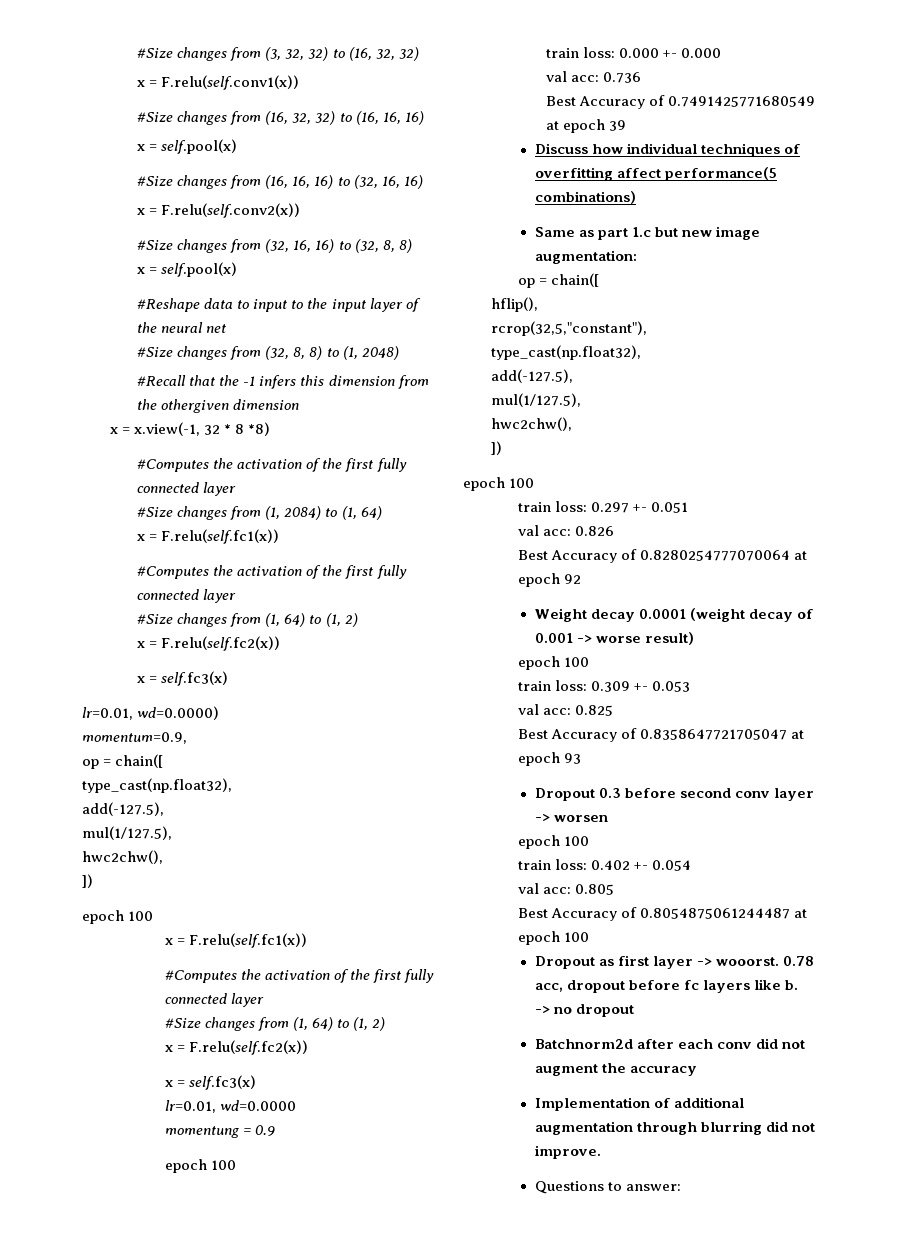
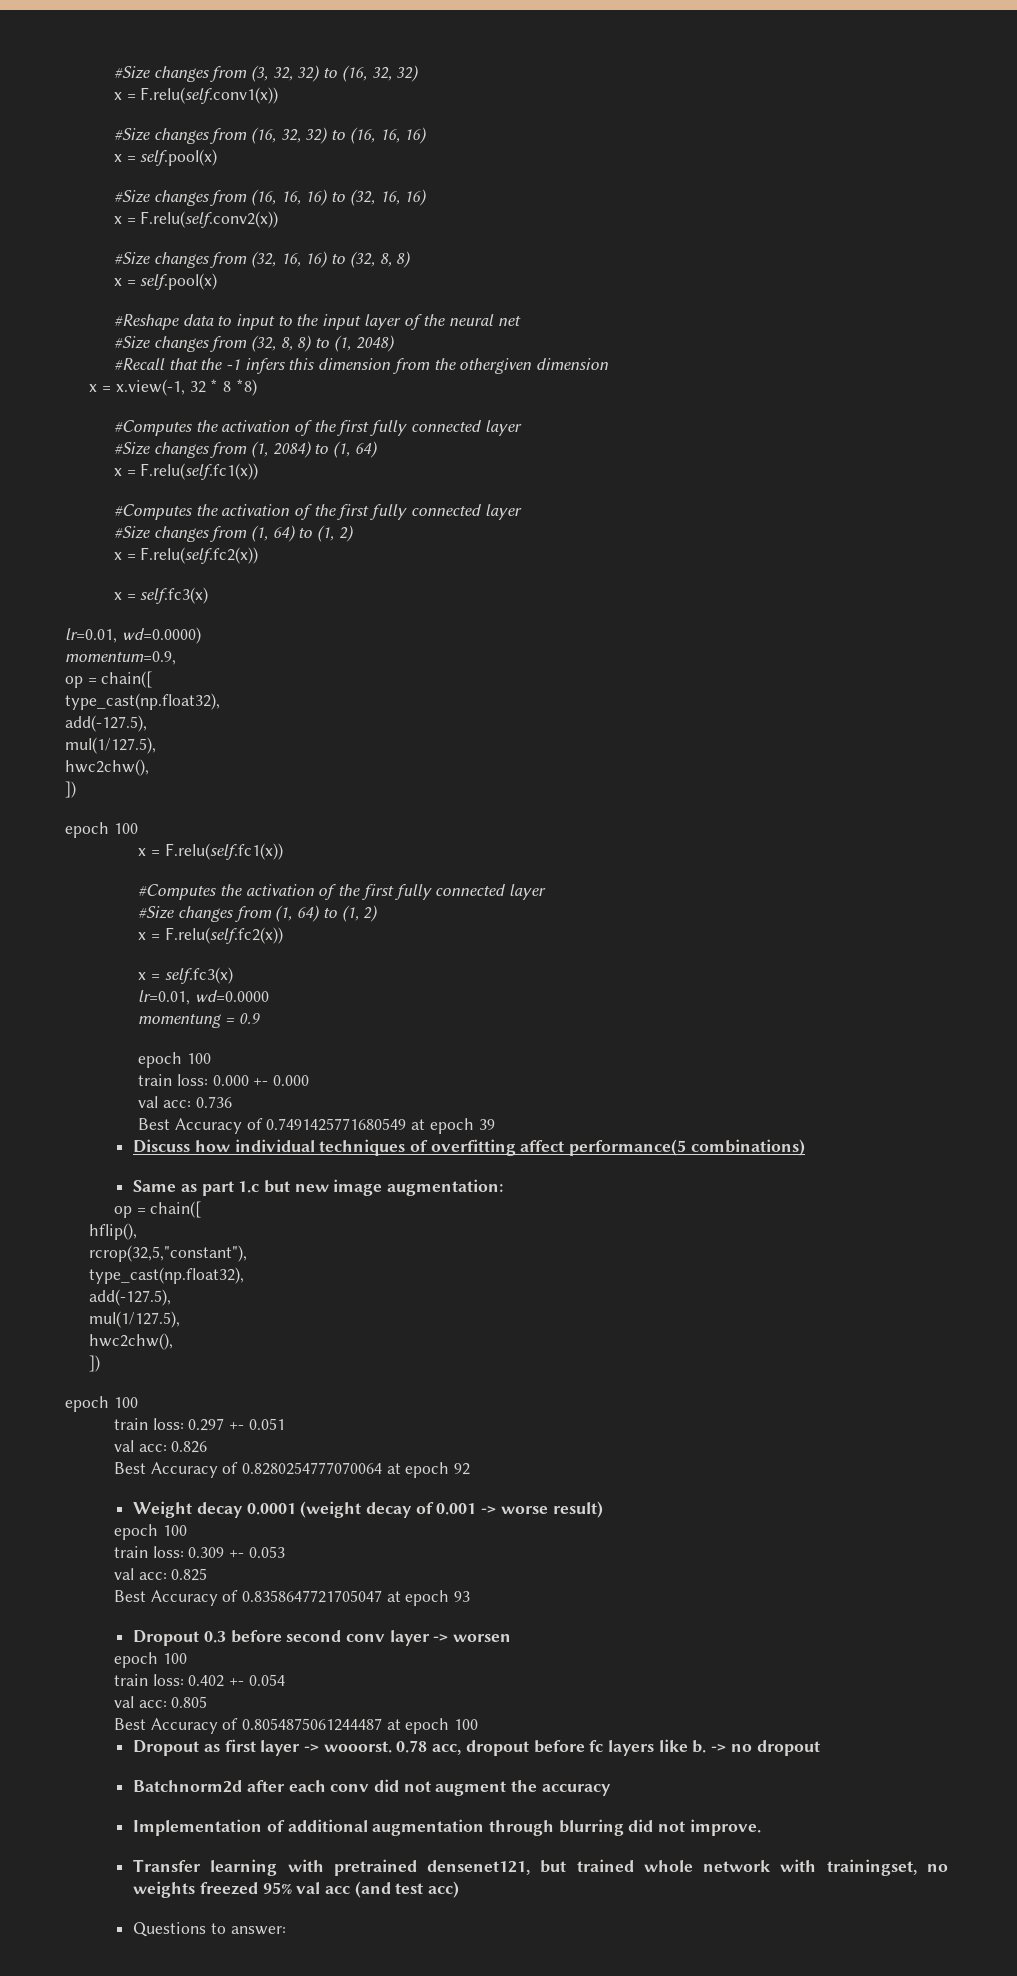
+ Transfer learning with pretrained densenet121, but trained whole network with trainingset, no weights freezed 95% val acc (and test acc)

